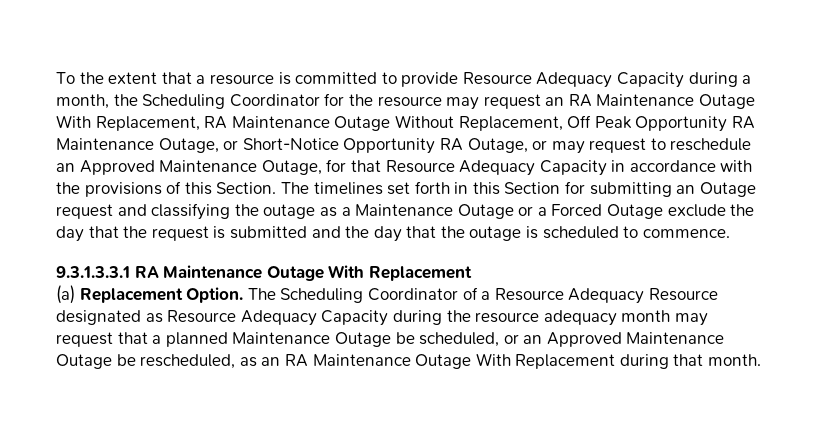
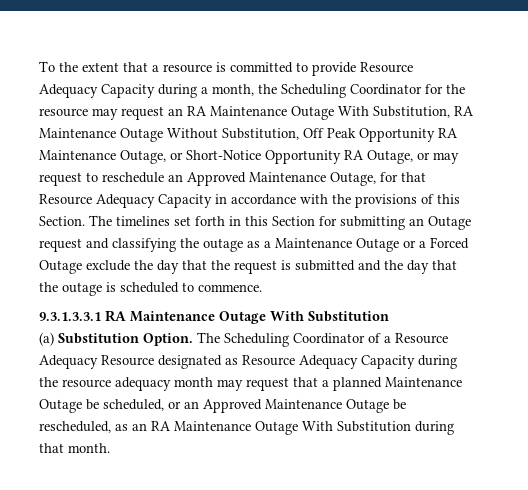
- To the extent that a resource is committed to provide Resource Adequacy Capacity during a month, the Scheduling Coordinator for the resource may request an RA Maintenance Outage With Replacement, RA Maintenance Outage Without Replacement, Off Peak Opportunity RA Maintenance Outage, or Short-Notice Opportunity RA Outage, or may request to reschedule an Approved Maintenance Outage, for that Resource Adequacy Capacity in accordance with the provisions of this Section.
+ To the extent that a resource is committed to provide Resource Adequacy Capacity during a month, the Scheduling Coordinator for the resource may request an RA Maintenance Outage With Substitution, RA Maintenance Outage Without Substitution, Off Peak Opportunity RA Maintenance Outage, or Short-Notice Opportunity RA Outage, or may request to reschedule an Approved Maintenance Outage, for that Resource Adequacy Capacity in accordance with the provisions of this Section.
- 9.3.1.3.3.1 RA Maintenance Outage With Replacement
+ 9.3.1.3.3.1 RA Maintenance Outage With Substitution
- (a) Replacement Option.
+ (a) Substitution Option.
- The Scheduling Coordinator of a Resource Adequacy Resource designated as Resource Adequacy Capacity during the resource adequacy month may request that a planned Maintenance Outage be scheduled, or an Approved Maintenance Outage be rescheduled, as an RA Maintenance Outage With Replacement during that month.
+ The Scheduling Coordinator of a Resource Adequacy Resource designated as Resource Adequacy Capacity during the resource adequacy month may request that a planned Maintenance Outage be scheduled, or an Approved Maintenance Outage be rescheduled, as an RA Maintenance Outage With Substitution during that month.

